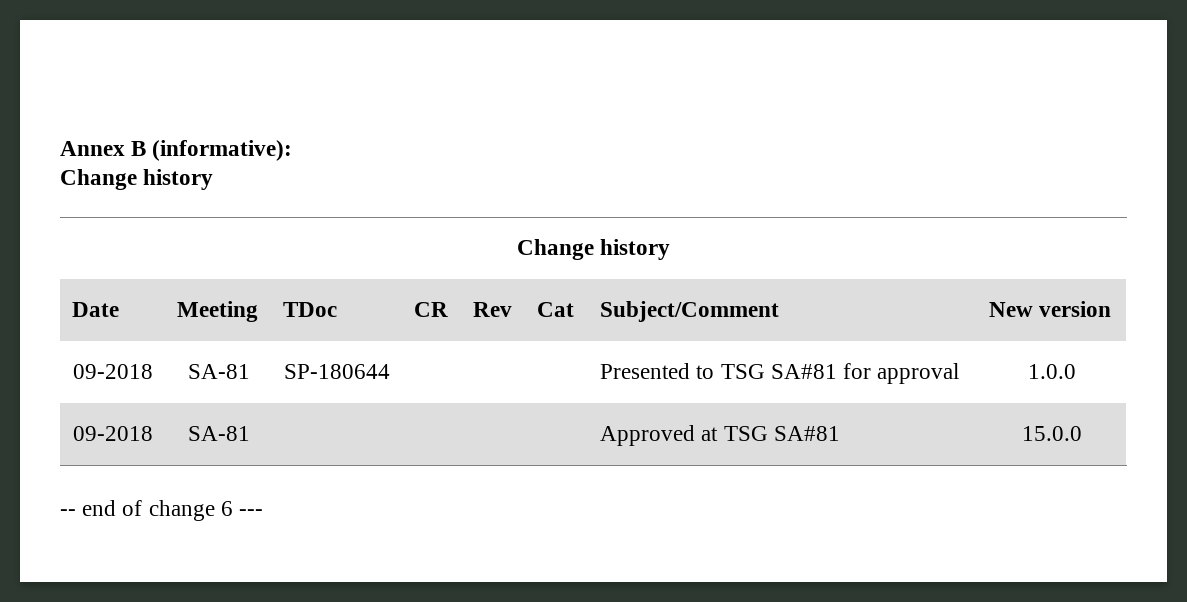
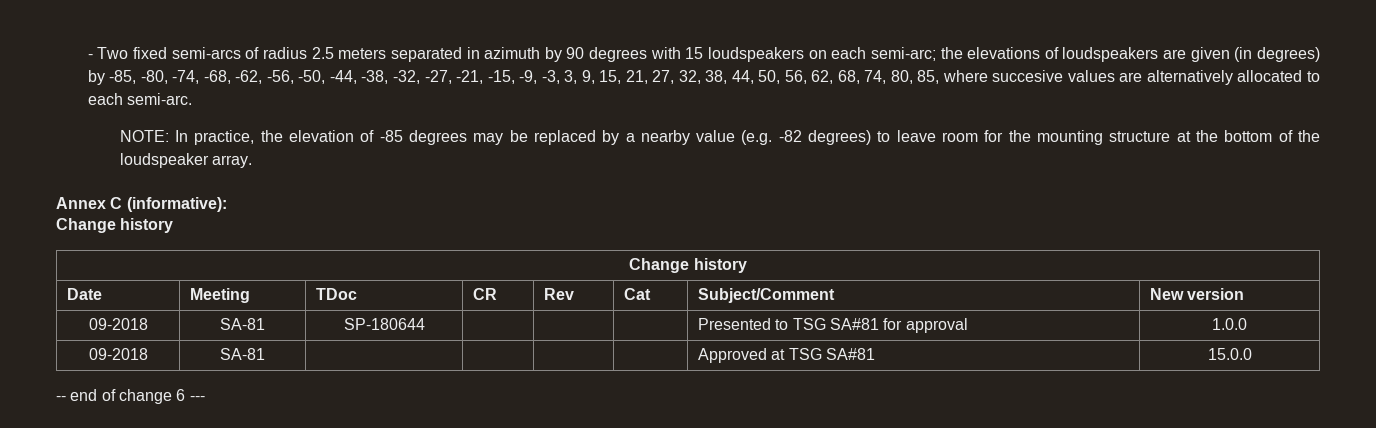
- Annex B (informative):
+ - Two fixed semi-arcs of radius 2.5 meters separated in azimuth by 90 degrees with 15 loudspeakers on each semi-arc; the elevations of loudspeakers are given (in degrees) by -85, -80, -74, -68, -62, -56, -50, -44, -38, -32, -27, -21, -15, -9, -3, 3, 9, 15, 21, 27, 32, 38, 44, 50, 56, 62, 68, 74, 80, 85, where succesive values are alternatively allocated to each semi-arc.
+ NOTE: In practice, the elevation of -85 degrees may be replaced by a nearby value (e.g. -82 degrees) to leave room for the mounting structure at the bottom of the loudspeaker array.
+ Annex C (informative):

